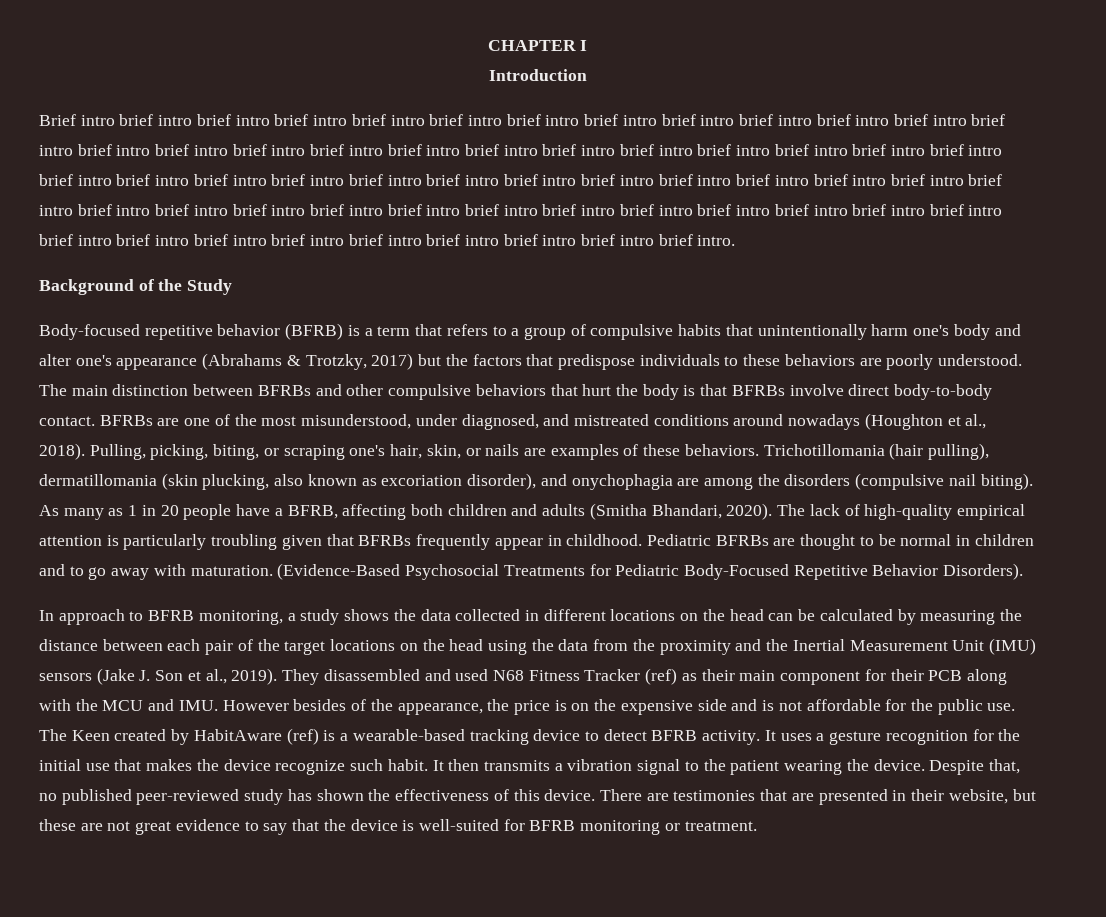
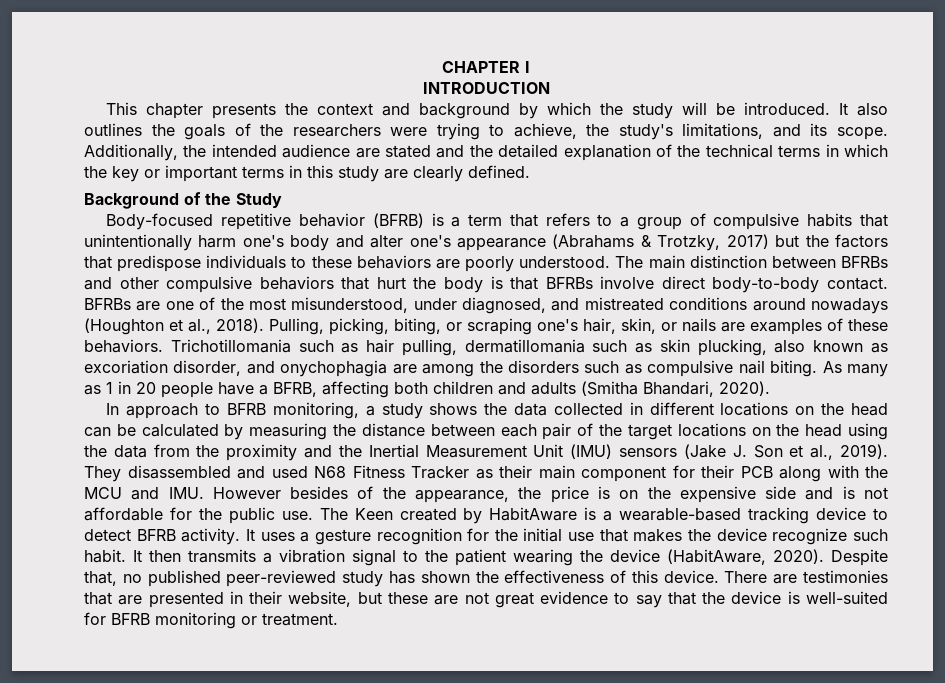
- Introduction
- Brief intro brief intro brief intro brief intro brief intro brief intro brief intro brief intro brief intro brief intro brief intro brief intro brief intro brief intro brief intro brief intro brief intro brief intro brief intro brief intro brief intro brief intro brief intro brief intro brief intro brief intro brief intro brief intro brief intro brief intro brief intro brief intro brief intro brief intro brief intro brief intro brief intro brief intro brief intro brief intro brief intro brief intro brief intro brief intro brief intro brief intro brief intro brief intro brief intro brief intro brief intro brief intro brief intro brief intro brief intro brief intro brief intro brief intro brief intro.
+ INTRODUCTION
+ This chapter presents the context and background by which the study will be introduced. It also outlines the goals of the researchers were trying to achieve, the study's limitations, and its scope. Additionally, the intended audience are stated and the detailed explanation of the technical terms in which the key or important terms in this study are clearly defined.
- Trichotillomania (hair pulling), dermatillomania (skin plucking, also known as excoriation disorder), and onychophagia are among the disorders (compulsive nail biting).
+ Trichotillomania such as hair pulling, dermatillomania such as skin plucking, also known as excoriation disorder, and onychophagia are among the disorders such as compulsive nail biting.
- The lack of high-quality empirical attention is particularly troubling given that BFRBs frequently appear in childhood. Pediatric BFRBs are thought to be normal in children and to go away with maturation. (Evidence-Based Psychosocial Treatments for Pediatric Body-Focused Repetitive Behavior Disorders).
- They disassembled and used N68 Fitness Tracker (ref) as their main component for their PCB along with the MCU and IMU. However besides of the appearance, the price is on the expensive side and is not affordable for the public use.
+ They disassembled and used N68 Fitness Tracker as their main component for their PCB along with the MCU and IMU. However besides of the appearance, the price is on the expensive side and is not affordable for the public use.
- The Keen created by HabitAware (ref) is a wearable-based tracking device to detect BFRB activity.
+ The Keen created by HabitAware is a wearable-based tracking device to detect BFRB activity.
- It then transmits a vibration signal to the patient wearing the device.
+ It then transmits a vibration signal to the patient wearing the device (HabitAware, 2020).

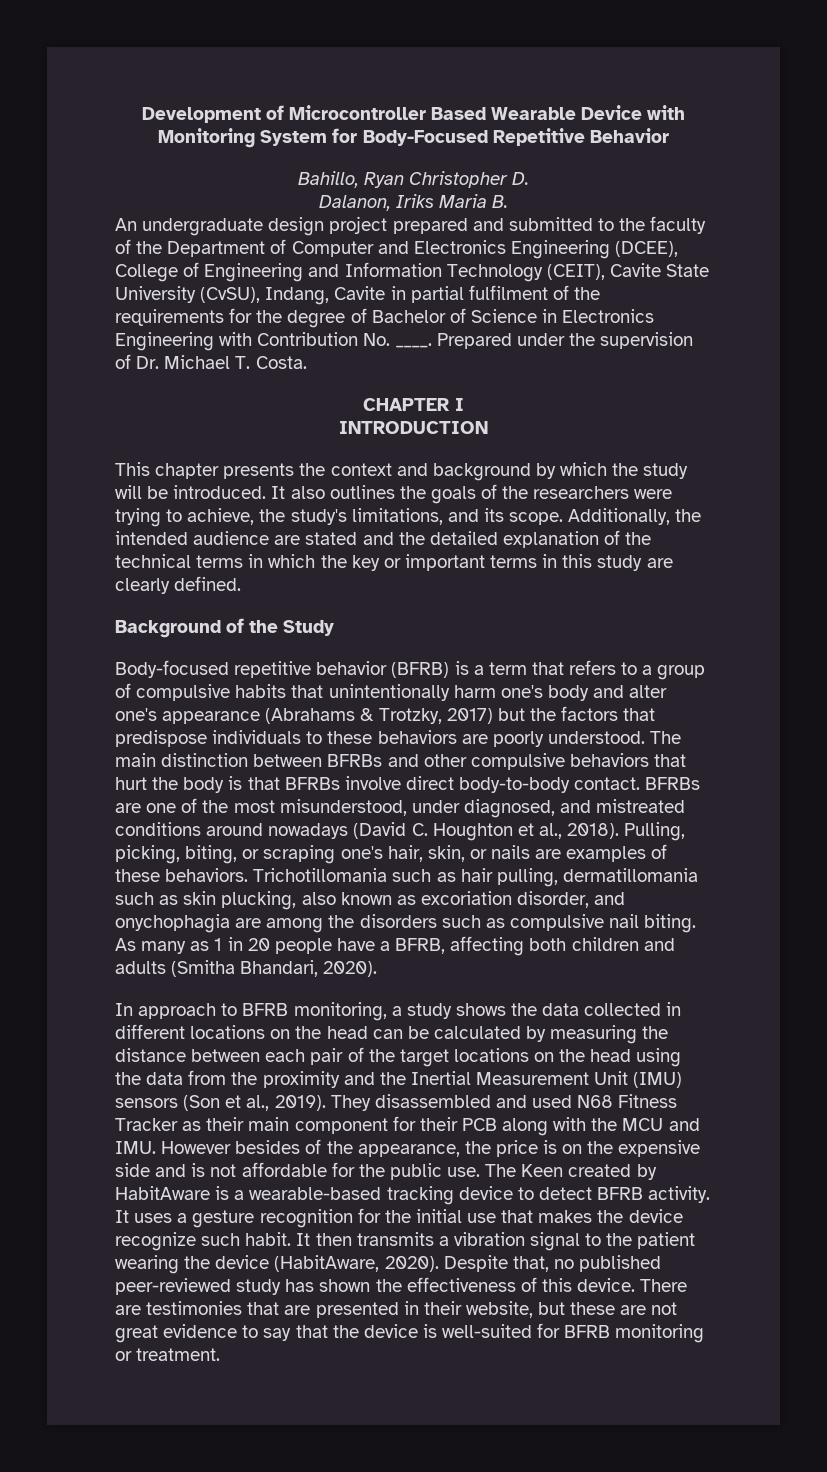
+ Development of Microcontroller Based Wearable Device with Monitoring System for Body-Focused Repetitive Behavior
+ Bahillo, Ryan Christopher D.
+ Dalanon, Iriks Maria B.
+ An undergraduate design project prepared and submitted to the faculty of the Department of Computer and Electronics Engineering (DCEE), College of Engineering and Information Technology (CEIT), Cavite State University (CvSU), Indang, Cavite in partial fulfilment of the requirements for the degree of Bachelor of Science in Electronics Engineering with Contribution No. ____. Prepared under the supervision of Dr. Michael T. Costa.
- BFRBs are one of the most misunderstood, under diagnosed, and mistreated conditions around nowadays (Houghton et al., 2018).
+ BFRBs are one of the most misunderstood, under diagnosed, and mistreated conditions around nowadays (David C. Houghton et al., 2018).
- In approach to BFRB monitoring, a study shows the data collected in different locations on the head can be calculated by measuring the distance between each pair of the target locations on the head using the data from the proximity and the Inertial Measurement Unit (IMU) sensors (Jake J. Son et al., 2019).
+ In approach to BFRB monitoring, a study shows the data collected in different locations on the head can be calculated by measuring the distance between each pair of the target locations on the head using the data from the proximity and the Inertial Measurement Unit (IMU) sensors (Son et al., 2019).

